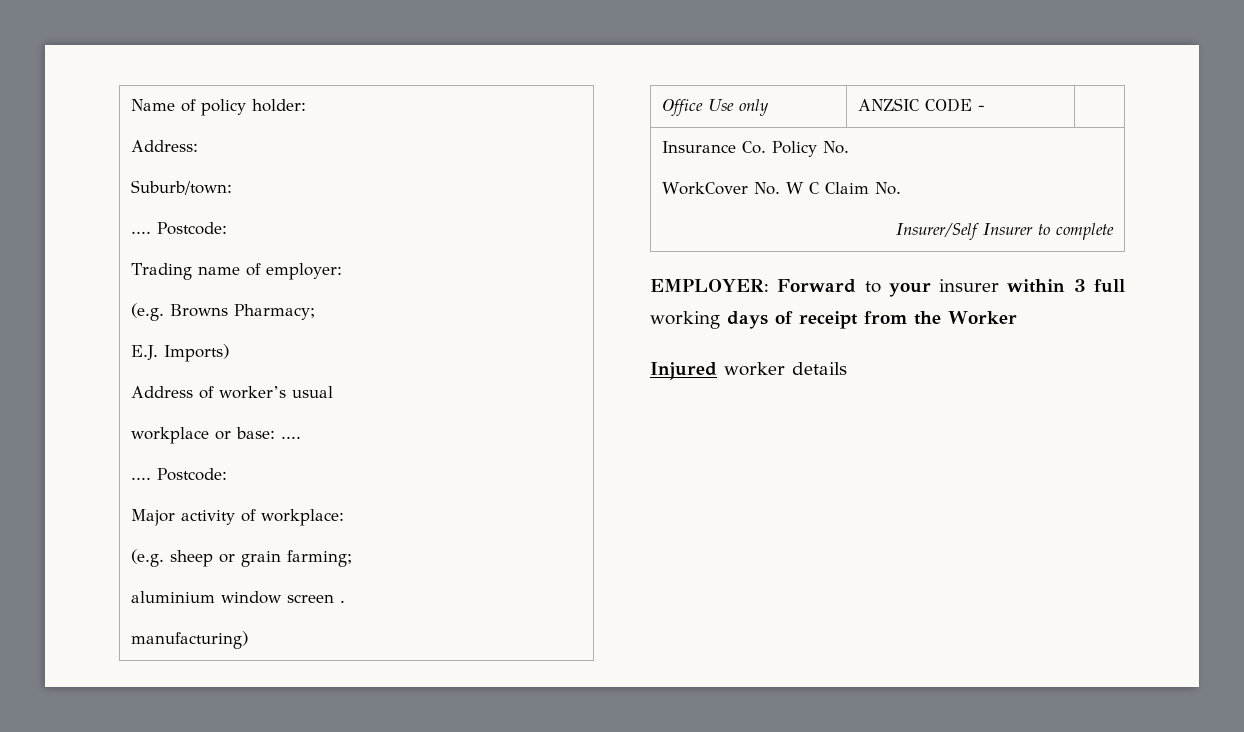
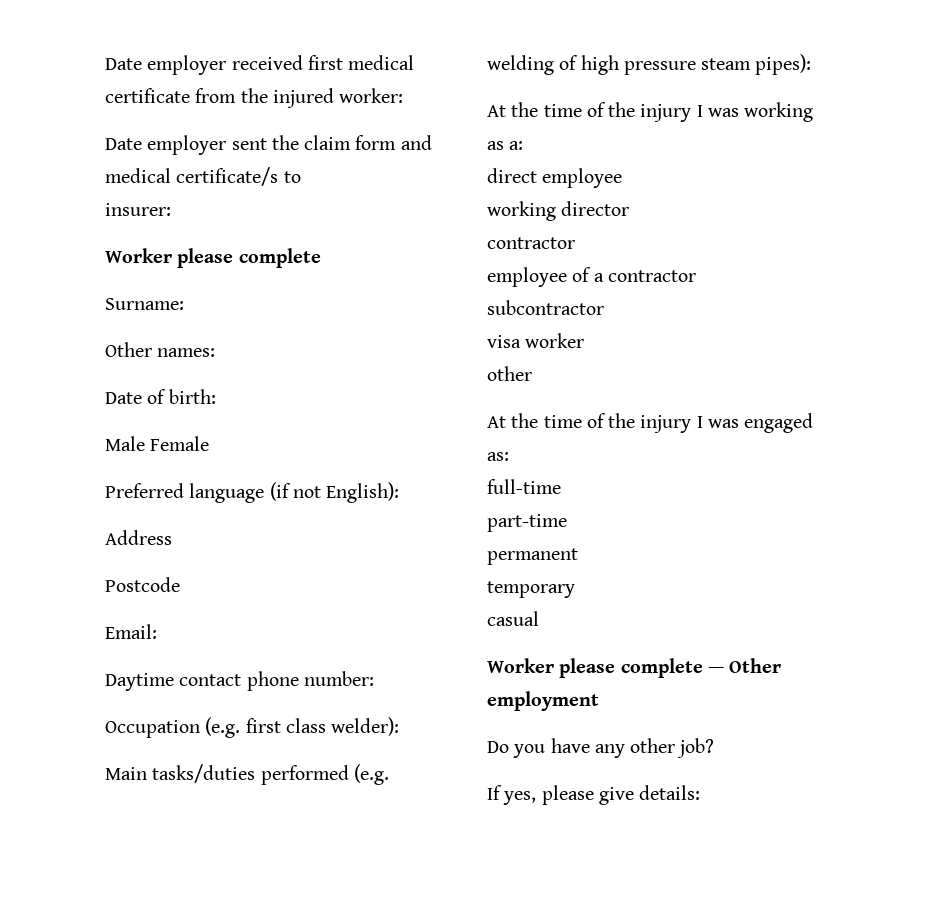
- Name of policy holder:
- Address:
- Suburb/town:
- .... Postcode:
- Trading name of employer:
- (e.g. Browns Pharmacy;
- E.J. Imports)
- Address of worker’s usual
- workplace or base: ....
- .... Postcode:
- Major activity of workplace:
- (e.g. sheep or grain farming;
- aluminium window screen .
- manufacturing)
- Office Use only | ANZSIC CODE - |
- Insurance Co. Policy No.
- WorkCover No. W C Claim No.
- Insurer/Self Insurer to complete
- EMPLOYER: Forward to your insurer within 3 full working days of receipt from the Worker
- Injured worker details
+ Date employer received first medical certificate from the injured worker:
+ Date employer sent the claim form and medical certificate/s to
+ insurer:
+ Worker please complete
+ Surname:
+ Other names:
+ Date of birth:
+ Male Female
+ Preferred language (if not English):
+ Address
+ Postcode
+ Email:
+ Daytime contact phone number:
+ Occupation (e.g. first class welder):
+ Main tasks/duties performed (e.g. welding of high pressure steam pipes):
+ At the time of the injury I was working as a:
+ direct employee
+ working director
+ contractor
+ employee of a contractor
+ subcontractor
+ visa worker
+ other
+ At the time of the injury I was engaged as:
+ full-time
+ part-time
+ permanent
+ temporary
+ casual
+ Worker please complete — Other employment
+ Do you have any other job?
+ If yes, please give details:

